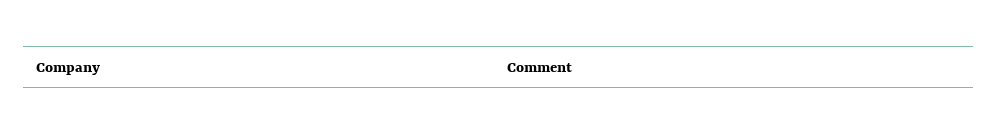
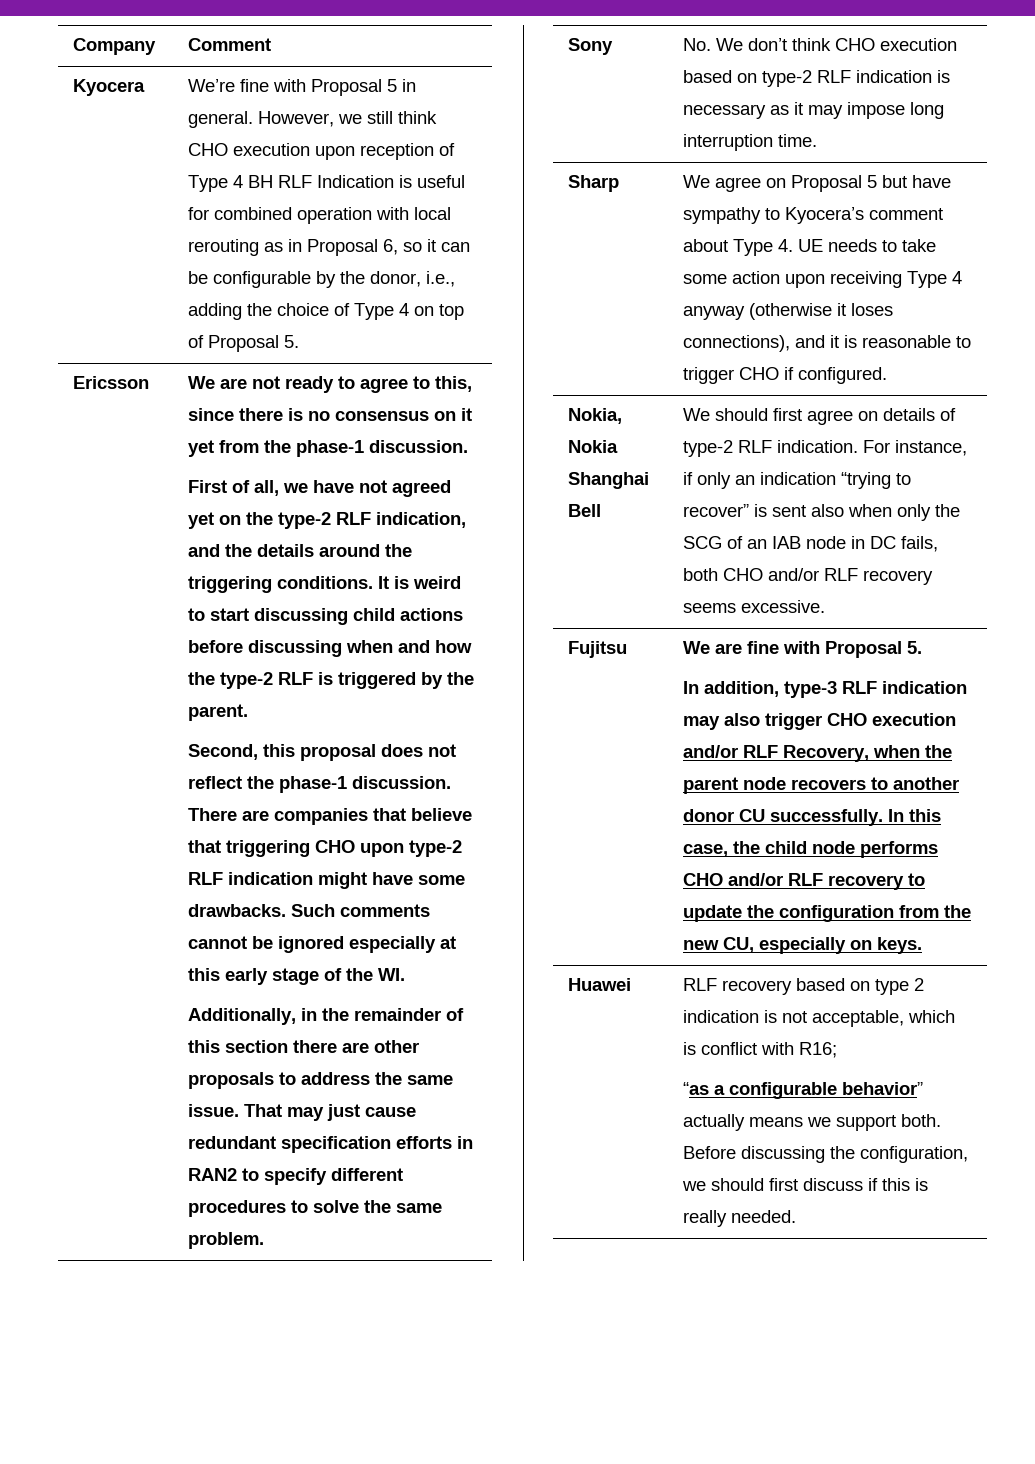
+ Kyocera | We’re fine with Proposal 5 in general. However, we still think CHO execution upon reception of Type 4 BH RLF Indication is useful for combined operation with local rerouting as in Proposal 6, so it can be configurable by the donor, i.e., adding the choice of Type 4 on top of Proposal 5.
+ Ericsson | We are not ready to agree to this, since there is no consensus on it yet from the phase-1 discussion.
+ First of all, we have not agreed yet on the type-2 RLF indication, and the details around the triggering conditions. It is weird to start discussing child actions before discussing when and how the type-2 RLF is triggered by the parent.
+ Second, this proposal does not reflect the phase-1 discussion. There are companies that believe that triggering CHO upon type-2 RLF indication might have some drawbacks. Such comments cannot be ignored especially at this early stage of the WI.
+ Additionally, in the remainder of this section there are other proposals to address the same issue. That may just cause redundant specification efforts in RAN2 to specify different procedures to solve the same problem.
+ Sony | No. We don’t think CHO execution based on type-2 RLF indication is necessary as it may impose long interruption time.
+ Sharp | We agree on Proposal 5 but have sympathy to Kyocera’s comment about Type 4. UE needs to take some action upon receiving Type 4 anyway (otherwise it loses connections), and it is reasonable to trigger CHO if configured.
+ Nokia, Nokia Shanghai Bell | We should first agree on details of type-2 RLF indication. For instance, if only an indication “trying to recover” is sent also when only the SCG of an IAB node in DC fails, both CHO and/or RLF recovery seems excessive.
+ Fujitsu | We are fine with Proposal 5.
+ In addition, type-3 RLF indication may also trigger CHO execution and/or RLF Recovery, when the parent node recovers to another donor CU successfully. In this case, the child node performs CHO and/or RLF recovery to update the configuration from the new CU, especially on keys.
+ Huawei | RLF recovery based on type 2 indication is not acceptable, which is conflict with R16;
+ “as a configurable behavior” actually means we support both. Before discussing the configuration, we should first discuss if this is really needed.

